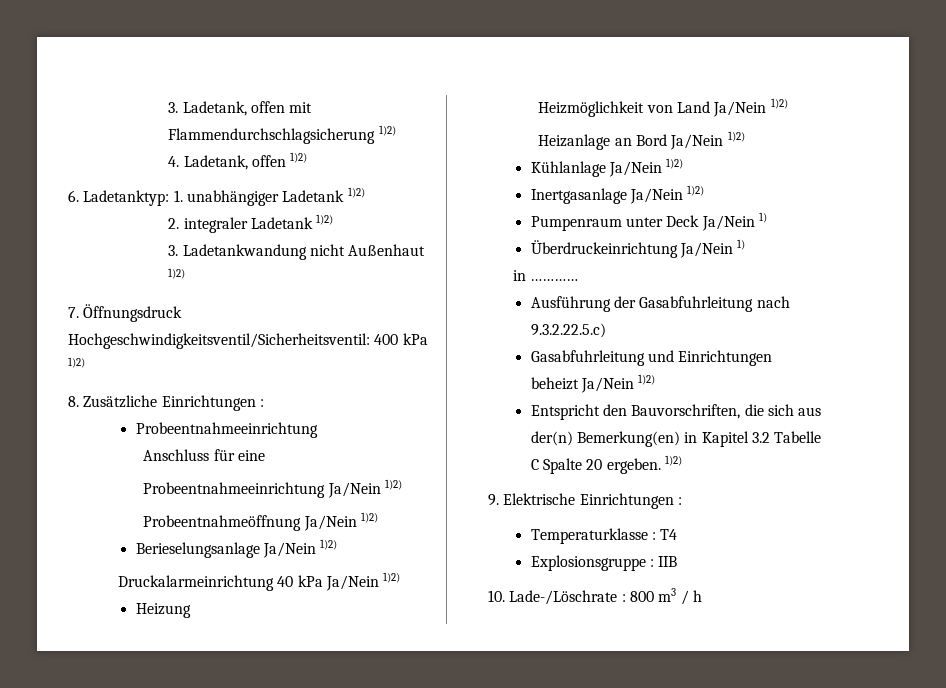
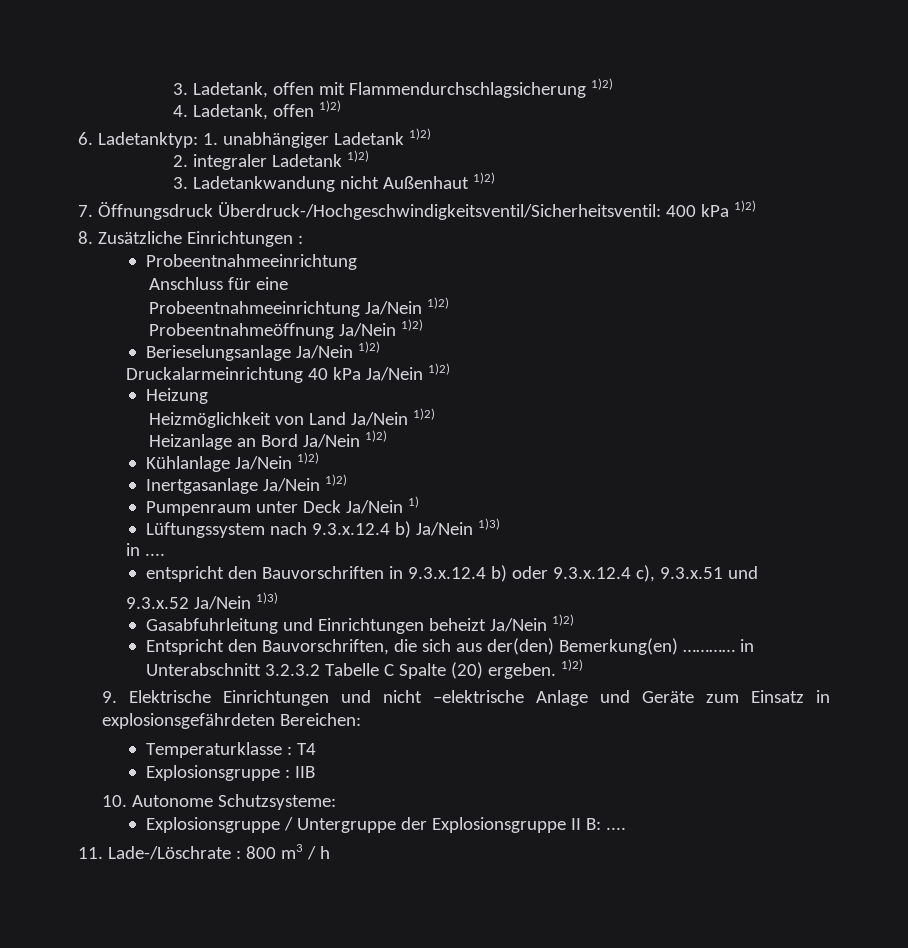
- 7. Öffnungsdruck Hochgeschwindigkeitsventil/Sicherheitsventil: 400 kPa 1)2)
+ 7. Öffnungsdruck Überdruck-/Hochgeschwindigkeitsventil/Sicherheitsventil: 400 kPa 1)2)
- Überdruckeinrichtung Ja/Nein 1)
- in …………
- Ausführung der Gasabfuhrleitung nach 9.3.2.22.5.c)
+ Lüftungssystem nach 9.3.x.12.4 b) Ja/Nein 1)3)
+ in ....
+ entspricht den Bauvorschriften in 9.3.x.12.4 b) oder 9.3.x.12.4 c), 9.3.x.51 und
+ 9.3.x.52 Ja/Nein 1)3)
- Entspricht den Bauvorschriften, die sich aus der(n) Bemerkung(en) in Kapitel 3.2 Tabelle C Spalte 20 ergeben.
+ Entspricht den Bauvorschriften, die sich aus der(den) Bemerkung(en) ………… in Unterabschnitt 3.2.3.2 Tabelle C Spalte (20) ergeben.
- 9. Elektrische Einrichtungen :
+ 9. Elektrische Einrichtungen und nicht –elektrische Anlage und Geräte zum Einsatz in explosionsgefährdeten Bereichen:
- 10. Lade-/Löschrate : 800 m3 / h
+ 10. Autonome Schutzsysteme:
+ Explosionsgruppe / Untergruppe der Explosionsgruppe II B: ....
+ 11. Lade-/Löschrate : 800 m3 / h

